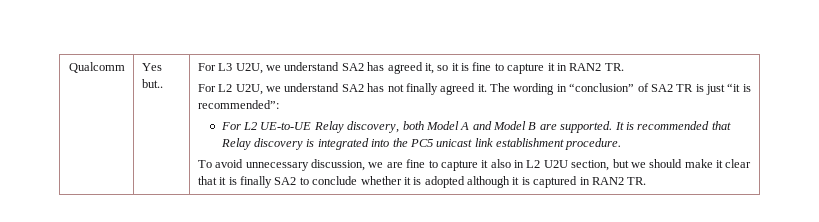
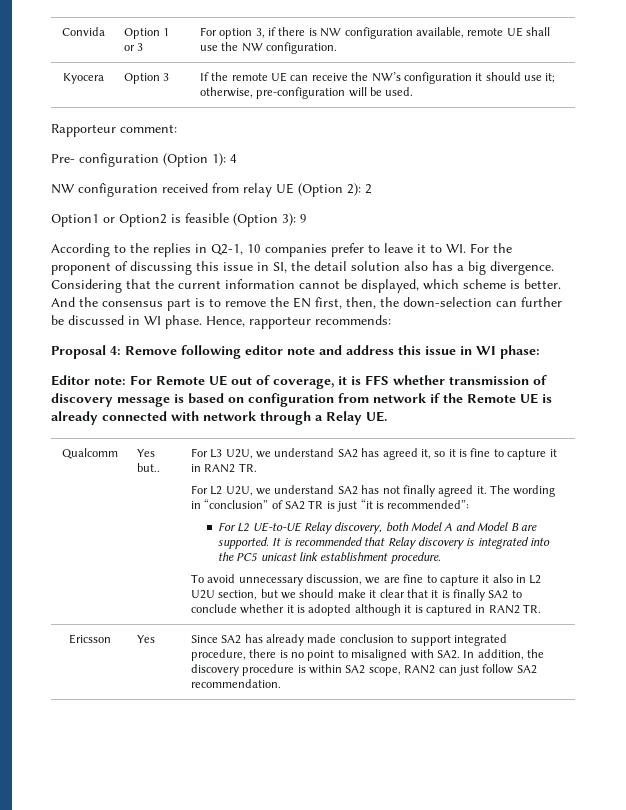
+ Convida | Option 1 or 3 | For option 3, if there is NW configuration available, remote UE shall use the NW configuration.
+ Kyocera | Option 3 | If the remote UE can receive the NW’s configuration it should use it; otherwise, pre-configuration will be used.
+ Rapporteur comment:
+ Pre- configuration (Option 1): 4
+ NW configuration received from relay UE (Option 2): 2
+ Option1 or Option2 is feasible (Option 3): 9
+ According to the replies in Q2-1, 10 companies prefer to leave it to WI. For the proponent of discussing this issue in SI, the detail solution also has a big divergence. Considering that the current information cannot be displayed, which scheme is better. And the consensus part is to remove the EN first, then, the down-selection can further be discussed in WI phase. Hence, rapporteur recommends:
+ Proposal 4: Remove following editor note and address this issue in WI phase:
+ Editor note: For Remote UE out of coverage, it is FFS whether transmission of discovery message is based on configuration from network if the Remote UE is already connected with network through a Relay UE.
+ Ericsson | Yes | Since SA2 has already made conclusion to support integrated procedure, there is no point to misaligned with SA2. In addition, the discovery procedure is within SA2 scope, RAN2 can just follow SA2 recommendation.

